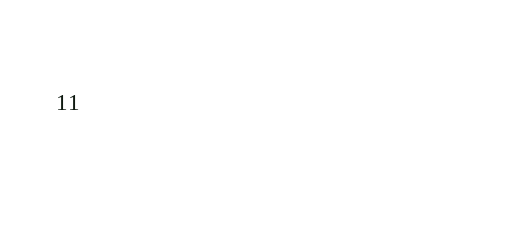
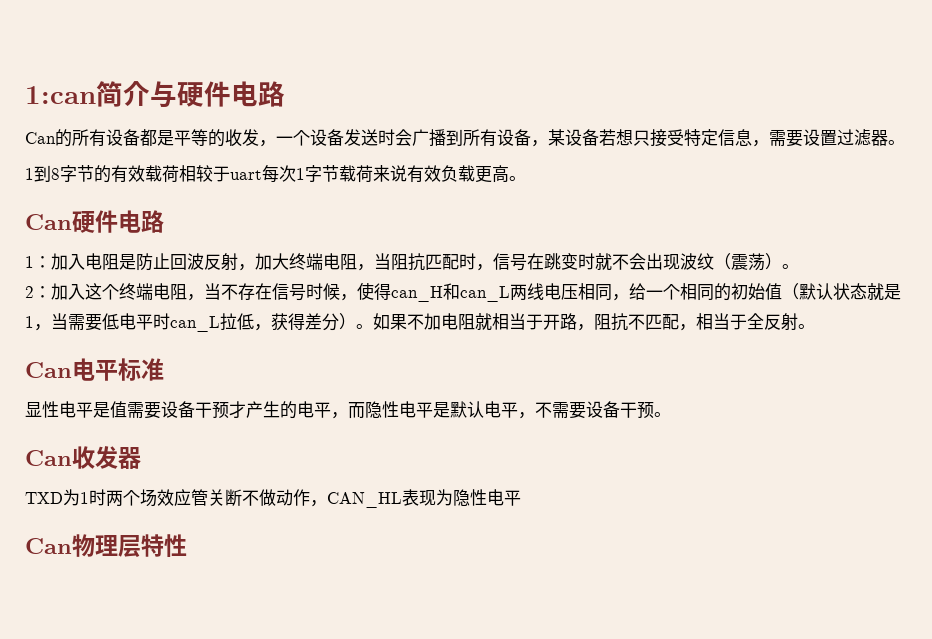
- 11
+ 1:can简介与硬件电路
+ Can的所有设备都是平等的收发，一个设备发送时会广播到所有设备，某设备若想只接受特定信息，需要设置过滤器。
+ 1到8字节的有效载荷相较于uart每次1字节载荷来说有效负载更高。
+ Can硬件电路
+ 1：加入电阻是防止回波反射，加大终端电阻，当阻抗匹配时，信号在跳变时就不会出现波纹（震荡）。
+ 2：加入这个终端电阻，当不存在信号时候，使得can_H和can_L两线电压相同，给一个相同的初始值（默认状态就是1，当需要低电平时can_L拉低，获得差分）。如果不加电阻就相当于开路，阻抗不匹配，相当于全反射。
+ Can电平标准
+ 显性电平是值需要设备干预才产生的电平，而隐性电平是默认电平，不需要设备干预。
+ Can收发器
+ TXD为1时两个场效应管关断不做动作，CAN_HL表现为隐性电平
+ Can物理层特性

